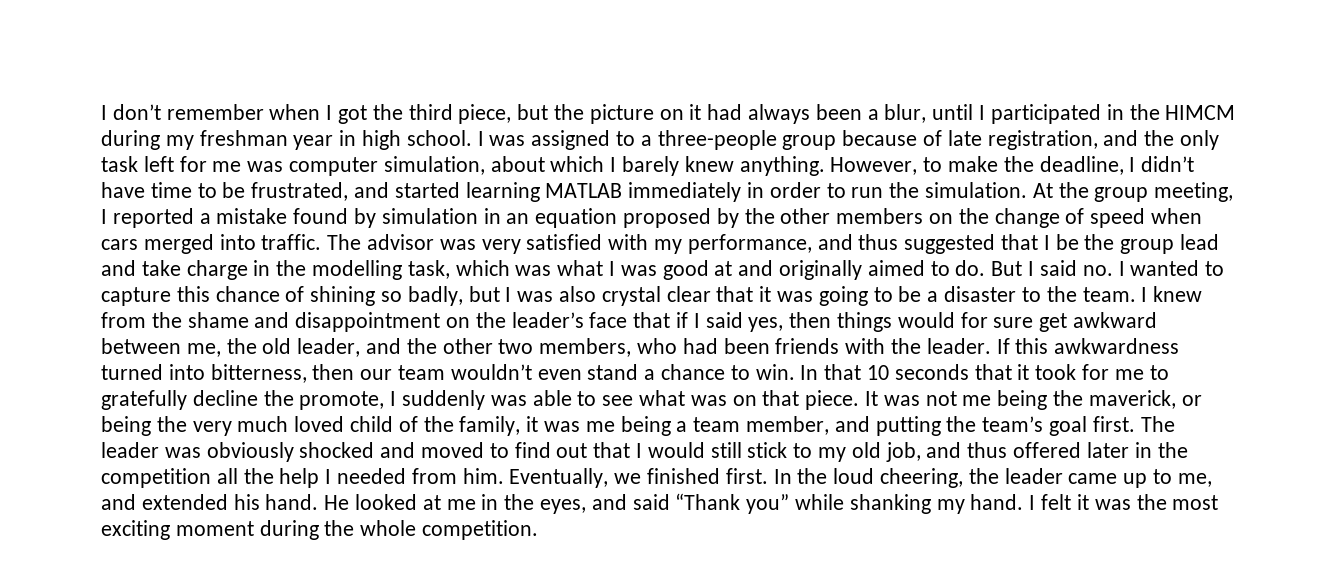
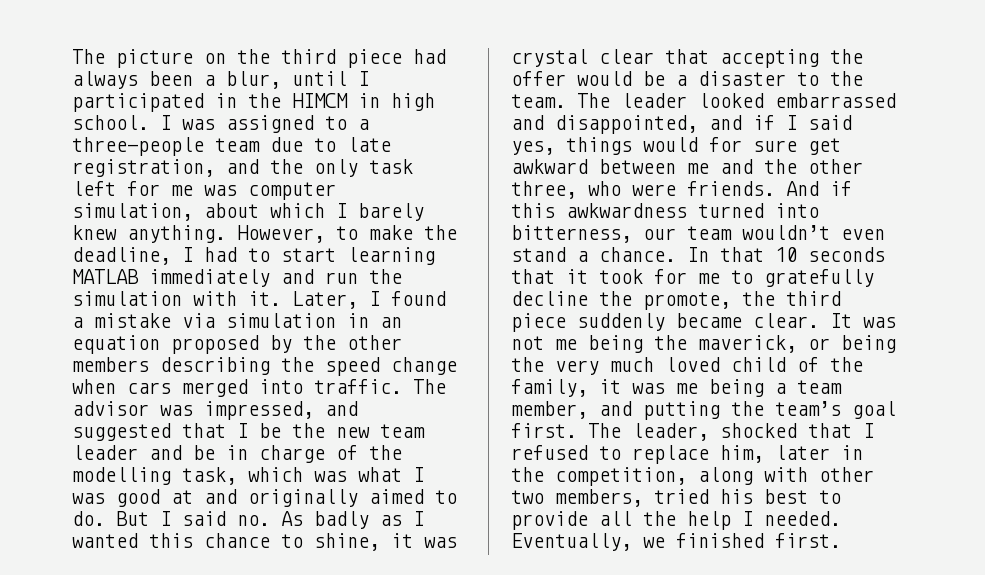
- I don’t remember when I got the third piece, but the picture on it had always been a blur, until I participated in the HIMCM during my freshman year in high school.
+ The picture on the third piece had always been a blur, until I participated in the HIMCM in high school.
- I was assigned to a three-people group because of late registration, and the only task left for me was computer simulation, about which I barely knew anything.
+ I was assigned to a three-people team due to late registration, and the only task left for me was computer simulation, about which I barely knew anything.
- However, to make the deadline, I didn’t have time to be frustrated, and started learning MATLAB immediately in order to run the simulation. At the group meeting, I reported a mistake found by simulation in an equation proposed by the other members on the change of speed when cars merged into traffic.
+ However, to make the deadline, I had to start learning MATLAB immediately and run the simulation with it. Later, I found a mistake via simulation in an equation proposed by the other members describing the speed change when cars merged into traffic.
- The advisor was very satisfied with my performance, and thus suggested that I be the group lead and take charge in the modelling task, which was what I was good at and originally aimed to do.
+ The advisor was impressed, and suggested that I be the new team leader and be in charge of the modelling task, which was what I was good at and originally aimed to do.
- But I said no. I wanted to capture this chance of shining so badly, but I was also crystal clear that it was going to be a disaster to the team.
+ But I said no. As badly as I wanted this chance to shine, it was crystal clear that accepting the offer would be a disaster to the team.
- I knew from the shame and disappointment on the leader’s face that if I said yes, then things would for sure get awkward between me, the old leader, and the other two members, who had been friends with the leader. If this awkwardness turned into bitterness, then our team wouldn’t even stand a chance to win.
+ The leader looked embarrassed and disappointed, and if I said yes, things would for sure get awkward between me and the other three, who were friends. And if this awkwardness turned into bitterness, our team wouldn’t even stand a chance.
- In that 10 seconds that it took for me to gratefully decline the promote, I suddenly was able to see what was on that piece.
+ In that 10 seconds that it took for me to gratefully decline the promote, the third piece suddenly became clear.
- The leader was obviously shocked and moved to find out that I would still stick to my old job, and thus offered later in the competition all the help I needed from him.
+ The leader, shocked that I refused to replace him, later in the competition, along with other two members, tried his best to provide all the help I needed.
- In the loud cheering, the leader came up to me, and extended his hand. He looked at me in the eyes, and said “Thank you” while shanking my hand. I felt it was the most exciting moment during the whole competition.

